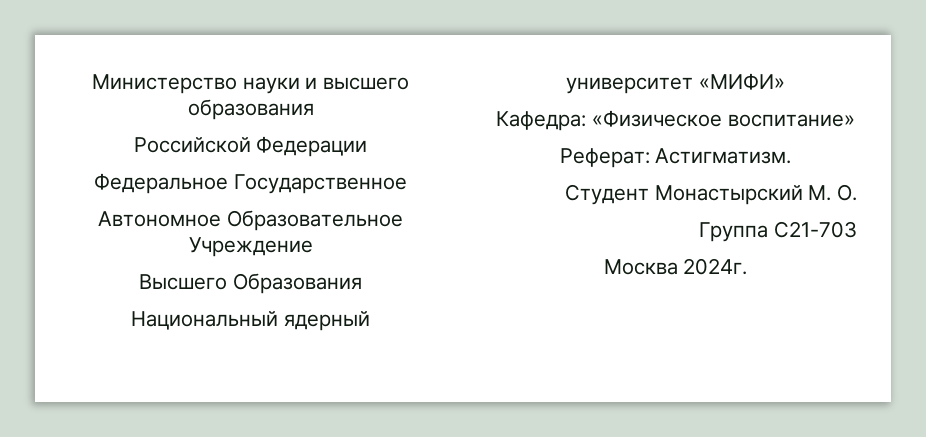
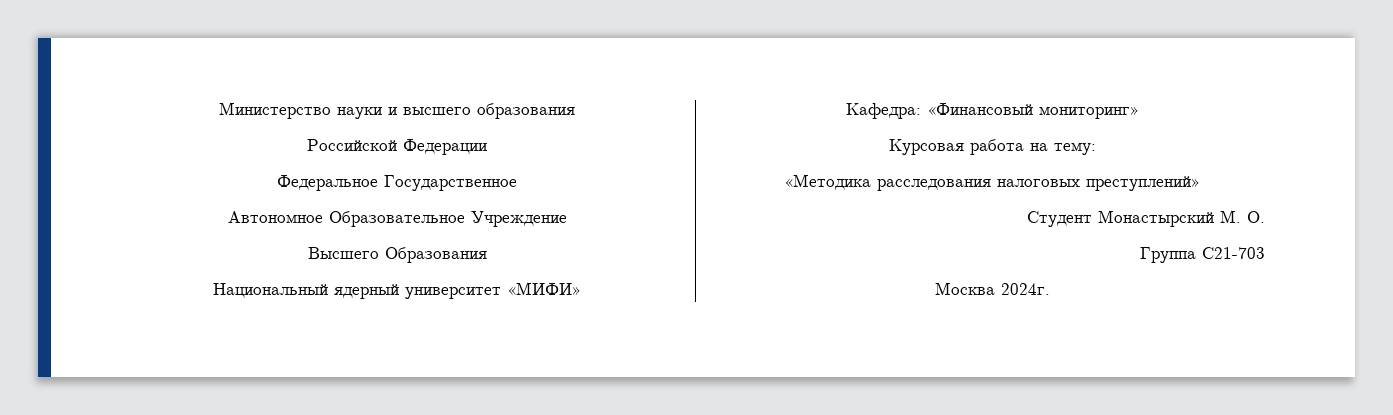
- Кафедра: «Физическое воспитание»
- Реферат: Астигматизм.
+ Кафедра: «Финансовый мониторинг»
+ Курсовая работа на тему:
+ «Методика расследования налоговых преступлений»

